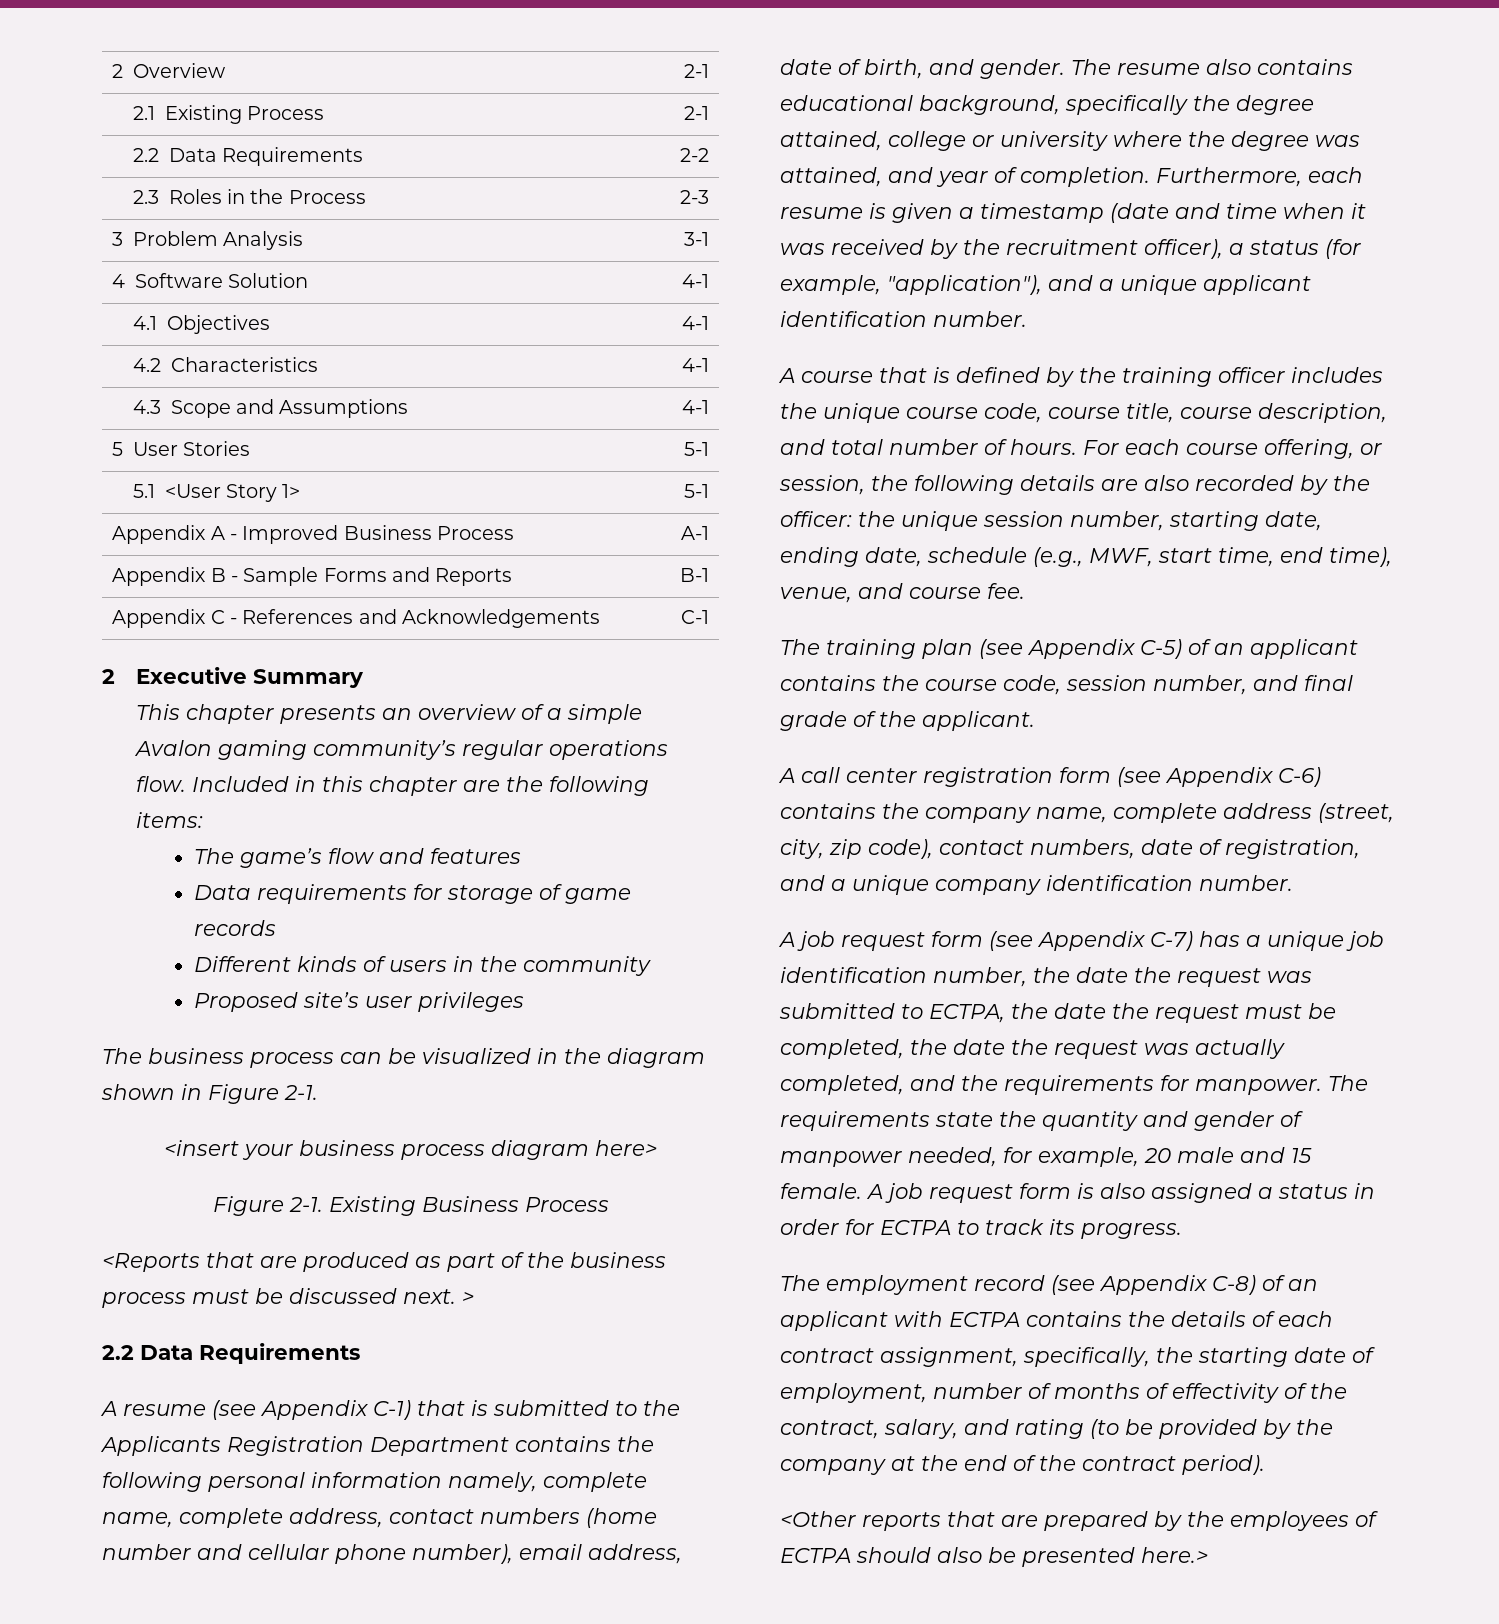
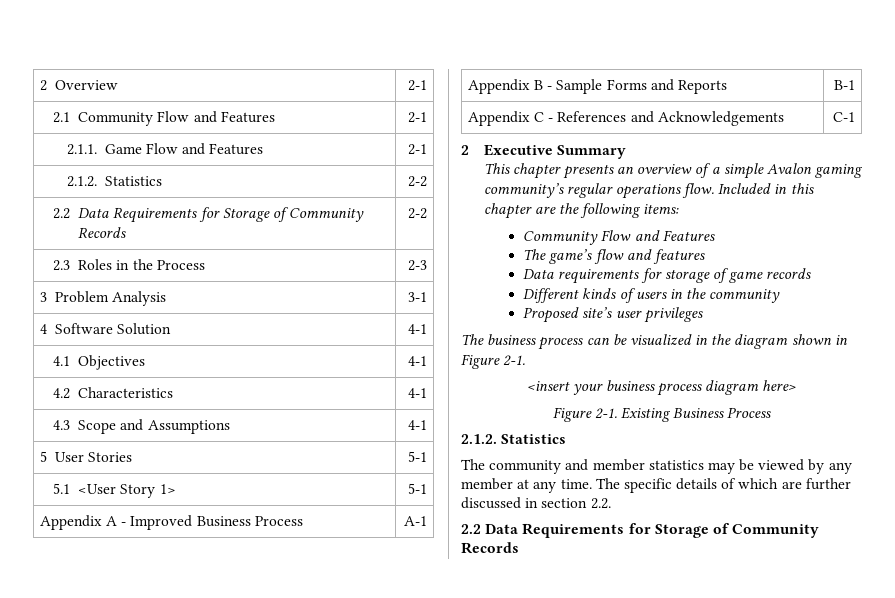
- 2.1 Existing Process | 2-1
- 2.2 Data Requirements | 2-2
+ 2.1 Community Flow and Features | 2-1
+ 2.1.1. Game Flow and Features | 2-1
+ 2.1.2. Statistics | 2-2
+ 2.2 Data Requirements for Storage of Community Records | 2-2
  Included in this chapter are the following items:
+ Community Flow and Features
  Existing Business Process
- <Reports that are produced as part of the business process must be discussed next. >
- 2.2 Data Requirements
- A resume (see Appendix C-1) that is submitted to the Applicants Registration Department contains the following personal information namely, complete name, complete address, contact numbers (home number and cellular phone number), email address, date of birth, and gender. The resume also contains educational background, specifically the degree attained, college or university where the degree was attained, and year of completion. Furthermore, each resume is given a timestamp (date and time when it was received by the recruitment officer), a status (for example, "application"), and a unique applicant identification number.
- A course that is defined by the training officer includes the unique course code, course title, course description, and total number of hours. For each course offering, or session, the following details are also recorded by the officer: the unique session number, starting date, ending date, schedule (e.g., MWF, start time, end time), venue, and course fee.
- The training plan (see Appendix C-5) of an applicant contains the course code, session number, and final grade of the applicant.
- A call center registration form (see Appendix C-6) contains the company name, complete address (street, city, zip code), contact numbers, date of registration, and a unique company identification number.
- A job request form (see Appendix C-7) has a unique job identification number, the date the request was submitted to ECTPA, the date the request must be completed, the date the request was actually completed, and the requirements for manpower. The requirements state the quantity and gender of manpower needed, for example, 20 male and 15 female. A job request form is also assigned a status in order for ECTPA to track its progress.
- The employment record (see Appendix C-8) of an applicant with ECTPA contains the details of each contract assignment, specifically, the starting date of employment, number of months of effectivity of the contract, salary, and rating (to be provided by the company at the end of the contract period).
- <Other reports that are prepared by the employees of ECTPA should also be presented here.>
+ 2.1.2. Statistics
+ The community and member statistics may be viewed by any member at any time. The specific details of which are further discussed in section 2.2.
+ 2.2 Data Requirements for Storage of Community Records

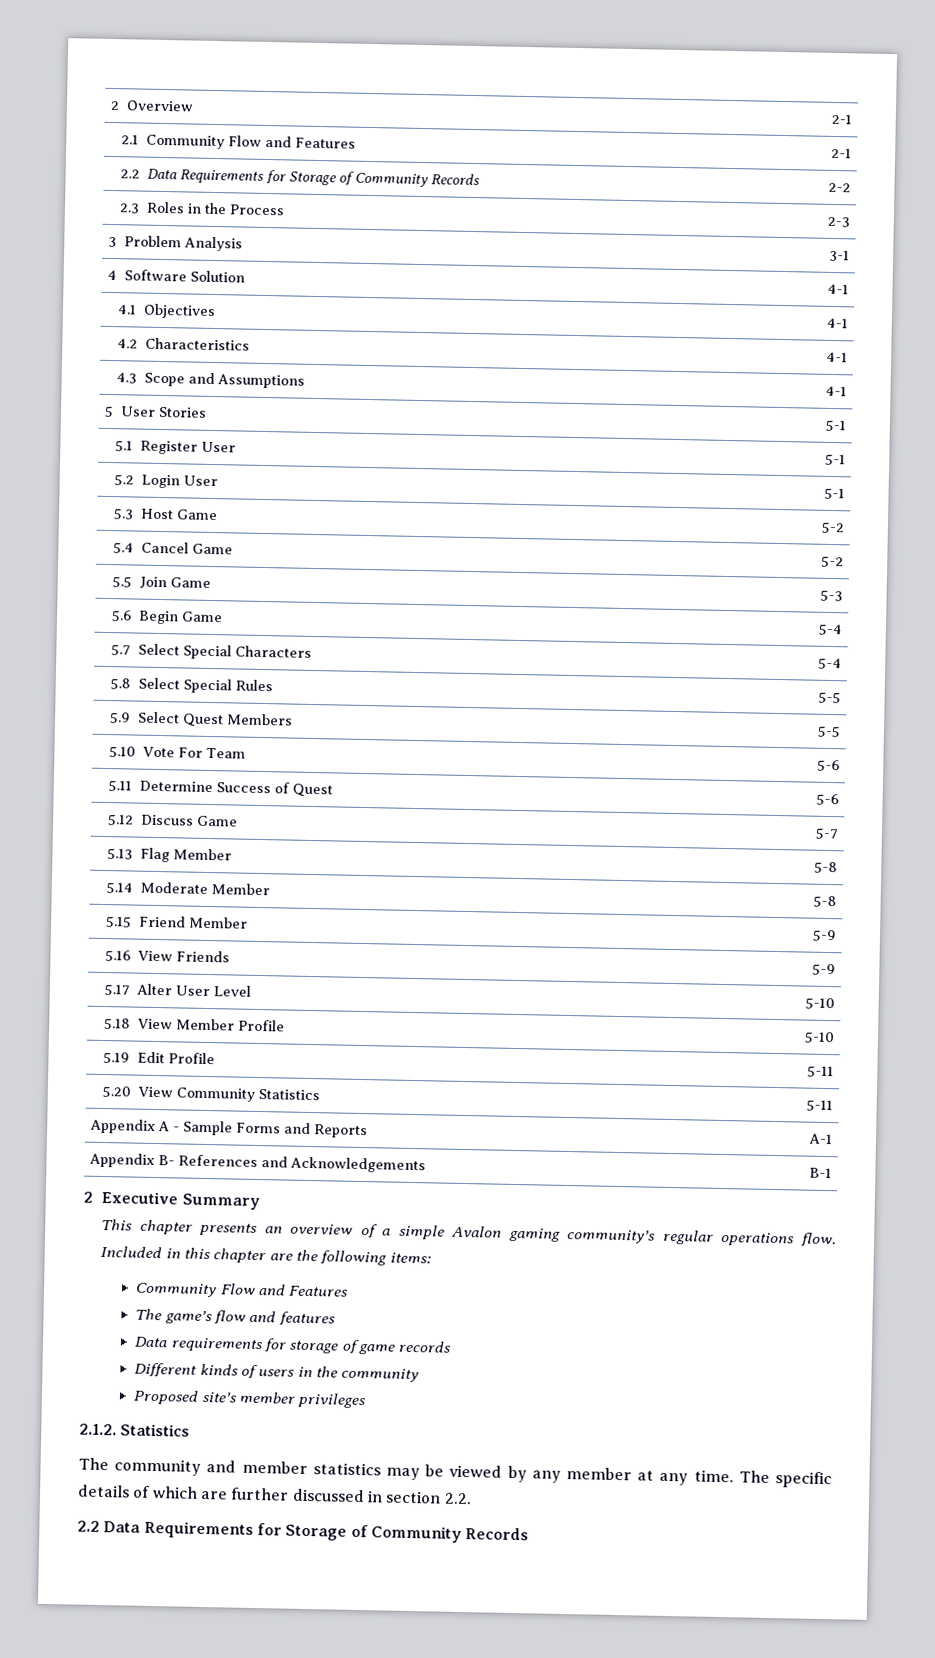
- 2.1.1. Game Flow and Features | 2-1
- 2.1.2. Statistics | 2-2
- 5.1 <User Story 1> | 5-1
- Appendix A - Improved Business Process | A-1
- Appendix B - Sample Forms and Reports | B-1
- Appendix C - References and Acknowledgements | C-1
+ 5.1 Register User | 5-1
+ 5.2 Login User | 5-1
+ 5.3 Host Game | 5-2
+ 5.4 Cancel Game | 5-2
+ 5.5 Join Game | 5-3
+ 5.6 Begin Game | 5-4
+ 5.7 Select Special Characters | 5-4
+ 5.8 Select Special Rules | 5-5
+ 5.9 Select Quest Members | 5-5
+ 5.10 Vote For Team | 5-6
+ 5.11 Determine Success of Quest | 5-6
+ 5.12 Discuss Game | 5-7
+ 5.13 Flag Member | 5-8
+ 5.14 Moderate Member | 5-8
+ 5.15 Friend Member | 5-9
+ 5.16 View Friends | 5-9
+ 5.17 Alter User Level | 5-10
+ 5.18 View Member Profile | 5-10
+ 5.19 Edit Profile | 5-11
+ 5.20 View Community Statistics | 5-11
+ Appendix A - Sample Forms and Reports | A-1
+ Appendix B- References and Acknowledgements | B-1
- Proposed site’s user privileges
+ Proposed site’s member privileges
- The business process can be visualized in the diagram shown in Figure 2-1.
- <insert your business process diagram here>
- Figure 2-1. Existing Business Process

